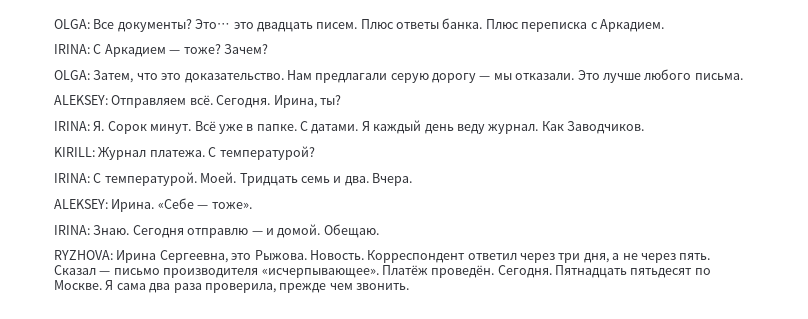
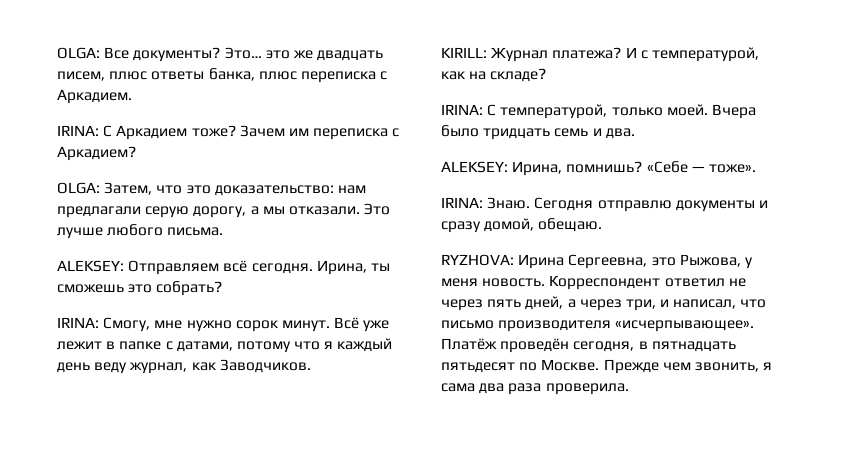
- Это… это двадцать писем. Плюс ответы банка. Плюс переписка с Аркадием.
+ Это… это же двадцать писем, плюс ответы банка, плюс переписка с Аркадием.
- IRINA: С Аркадием — тоже? Зачем?
- OLGA: Затем, что это доказательство. Нам предлагали серую дорогу — мы отказали.
+ IRINA: С Аркадием тоже? Зачем им переписка с Аркадием?
+ OLGA: Затем, что это доказательство: нам предлагали серую дорогу, а мы отказали.
- ALEKSEY: Отправляем всё. Сегодня. Ирина, ты?
- IRINA: Я. Сорок минут. Всё уже в папке. С датами. Я каждый день веду журнал. Как Заводчиков.
+ ALEKSEY: Отправляем всё сегодня. Ирина, ты сможешь это собрать?
+ IRINA: Смогу, мне нужно сорок минут. Всё уже лежит в папке с датами, потому что я каждый день веду журнал, как Заводчиков.
- KIRILL: Журнал платежа. С температурой?
- IRINA: С температурой. Моей. Тридцать семь и два. Вчера.
- ALEKSEY: Ирина.
+ KIRILL: Журнал платежа? И с температурой, как на складе?
+ IRINA: С температурой, только моей. Вчера было тридцать семь и два.
+ ALEKSEY: Ирина, помнишь?
- Сегодня отправлю — и домой. Обещаю.
+ Сегодня отправлю документы и сразу домой, обещаю.
- RYZHOVA: Ирина Сергеевна, это Рыжова. Новость. Корреспондент ответил через три дня, а не через пять. Сказал — письмо производителя «исчерпывающее». Платёж проведён. Сегодня. Пятнадцать пятьдесят по Москве. Я сама два раза проверила, прежде чем звонить.
+ RYZHOVA: Ирина Сергеевна, это Рыжова, у меня новость. Корреспондент ответил не через пять дней, а через три, и написал, что письмо производителя «исчерпывающее». Платёж проведён сегодня, в пятнадцать пятьдесят по Москве. Прежде чем звонить, я сама два раза проверила.

